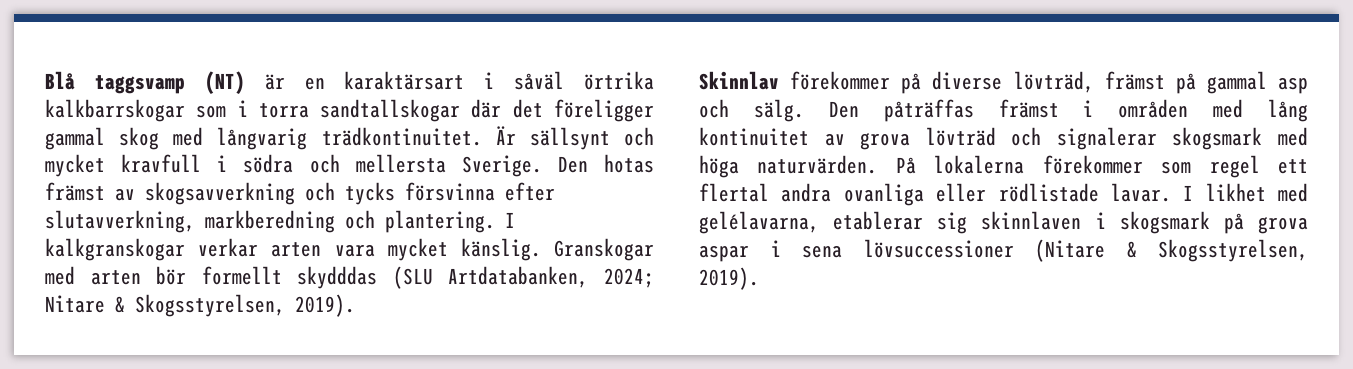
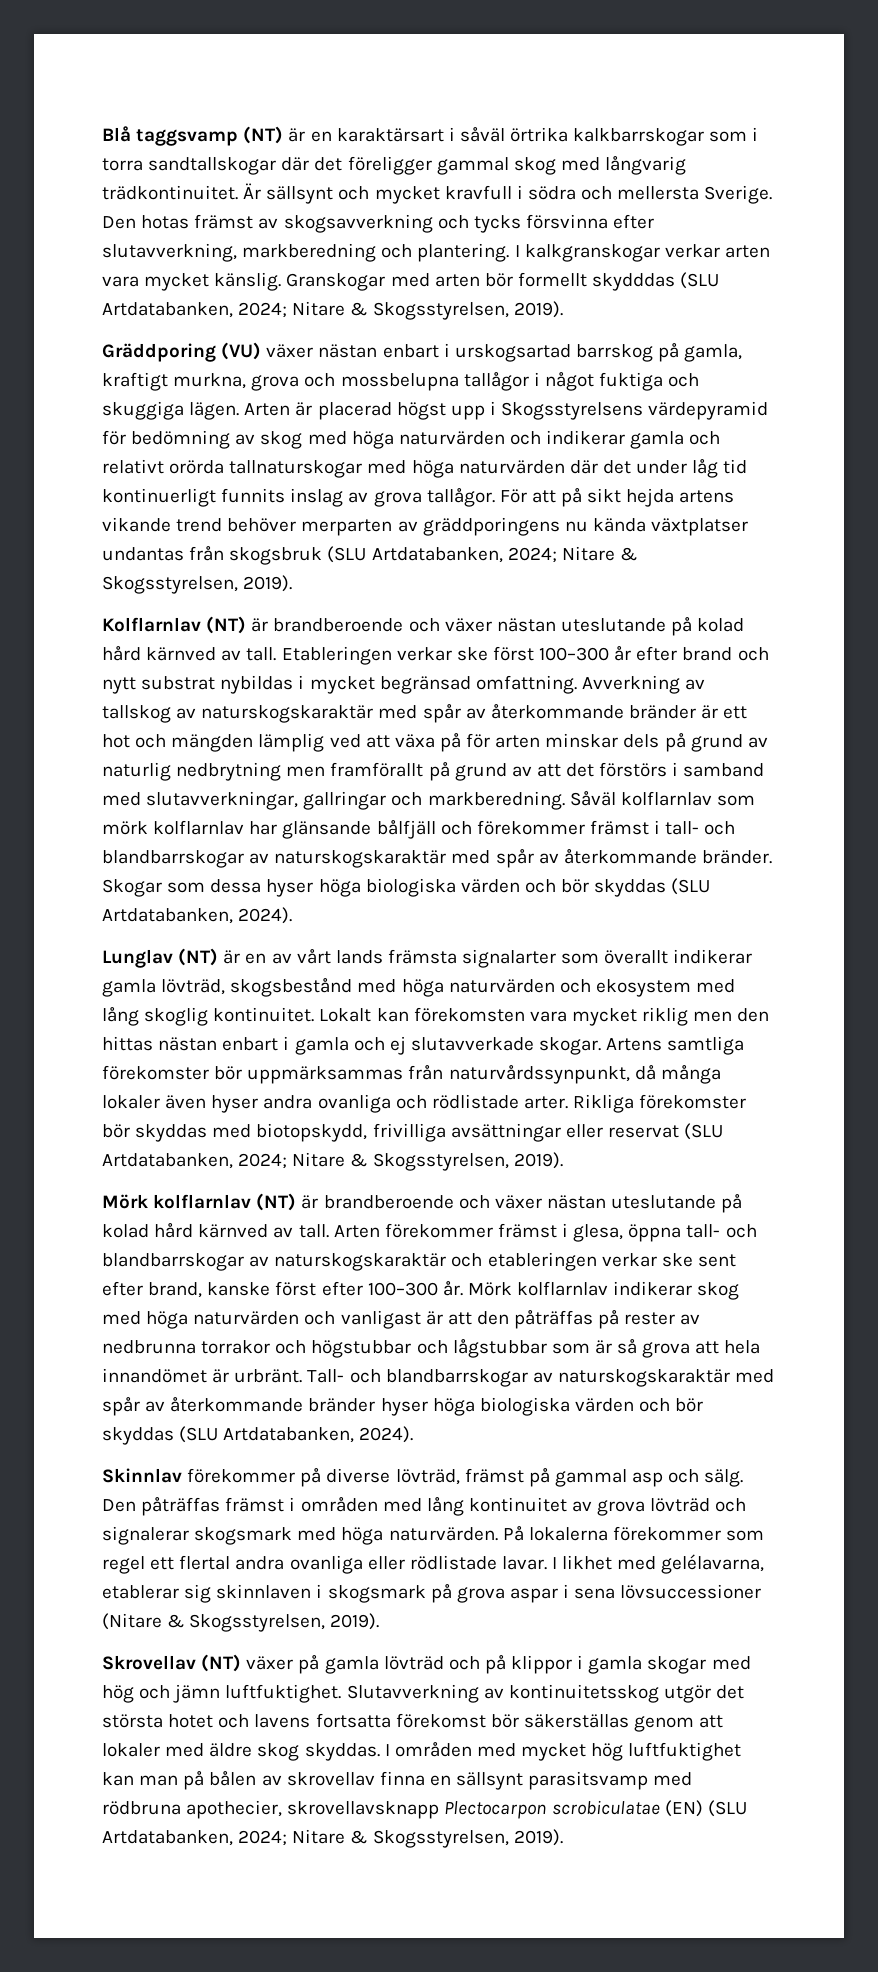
+ Gräddporing (VU) växer nästan enbart i urskogsartad barrskog på gamla, kraftigt murkna, grova och mossbelupna tallågor i något fuktiga och skuggiga lägen. Arten är placerad högst upp i Skogsstyrelsens värdepyramid för bedömning av skog med höga naturvärden och indikerar gamla och relativt orörda tallnaturskogar med höga naturvärden där det under låg tid kontinuerligt funnits inslag av grova tallågor. För att på sikt hejda artens vikande trend behöver merparten av gräddporingens nu kända växtplatser undantas från skogsbruk (SLU Artdatabanken, 2024; Nitare & Skogsstyrelsen, 2019).
+ Kolflarnlav (NT) är brandberoende och växer nästan uteslutande på kolad hård kärnved av tall. Etableringen verkar ske först 100–300 år efter brand och nytt substrat nybildas i mycket begränsad omfattning. Avverkning av tallskog av naturskogskaraktär med spår av återkommande bränder är ett hot och mängden lämplig ved att växa på för arten minskar dels på grund av naturlig nedbrytning men framförallt på grund av att det förstörs i samband med slutavverkningar, gallringar och markberedning. Såväl kolflarnlav som mörk kolflarnlav har glänsande bålfjäll och förekommer främst i tall- och blandbarrskogar av naturskogskaraktär med spår av återkommande bränder. Skogar som dessa hyser höga biologiska värden och bör skyddas (SLU Artdatabanken, 2024).
+ Lunglav (NT) är en av vårt lands främsta signalarter som överallt indikerar gamla lövträd, skogsbestånd med höga naturvärden och ekosystem med lång skoglig kontinuitet. Lokalt kan förekomsten vara mycket riklig men den hittas nästan enbart i gamla och ej slutavverkade skogar. Artens samtliga förekomster bör uppmärksammas från naturvårdssynpunkt, då många lokaler även hyser andra ovanliga och rödlistade arter. Rikliga förekomster bör skyddas med biotopskydd, frivilliga avsättningar eller reservat (SLU Artdatabanken, 2024; Nitare & Skogsstyrelsen, 2019).
+ Mörk kolflarnlav (NT) är brandberoende och växer nästan uteslutande på kolad hård kärnved av tall. Arten förekommer främst i glesa, öppna tall- och blandbarrskogar av naturskogskaraktär och etableringen verkar ske sent efter brand, kanske först efter 100–300 år. Mörk kolflarnlav indikerar skog med höga naturvärden och vanligast är att den påträffas på rester av nedbrunna torrakor och högstubbar och lågstubbar som är så grova att hela innandömet är urbränt. Tall- och blandbarrskogar av naturskogskaraktär med spår av återkommande bränder hyser höga biologiska värden och bör skyddas (SLU Artdatabanken, 2024).
+ Skrovellav (NT) växer på gamla lövträd och på klippor i gamla skogar med hög och jämn luftfuktighet. Slutavverkning av kontinuitetsskog utgör det största hotet och lavens fortsatta förekomst bör säkerställas genom att lokaler med äldre skog skyddas. I områden med mycket hög luftfuktighet kan man på bålen av skrovellav finna en sällsynt parasitsvamp med rödbruna apothecier, skrovellavsknapp Plectocarpon scrobiculatae (EN) (SLU Artdatabanken, 2024; Nitare & Skogsstyrelsen, 2019).

